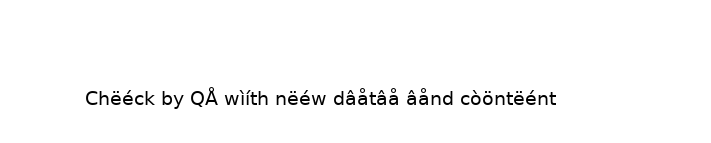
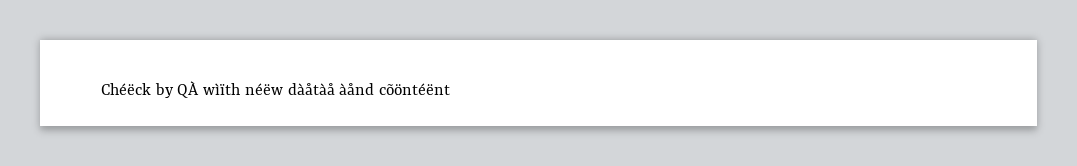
- Chëéck by QÅ wìíth nëéw dâåtâå âånd còöntëént
+ Chéëck by QÀ wìïth néëw dàåtàå àånd cõöntéënt

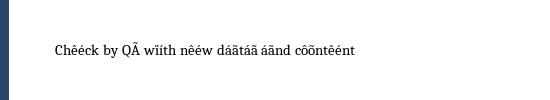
- Chéëck by QÀ wìïth néëw dàåtàå àånd cõöntéënt
+ Chêéck by QÃ wïíth nêéw dáãtáã áãnd côõntêént

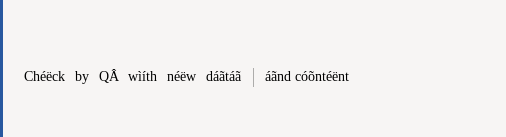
- Chêéck by QÃ wïíth nêéw dáãtáã áãnd côõntêént
+ Chéëck by QÂ wìíth néëw dáãtáã áãnd cóõntéënt

